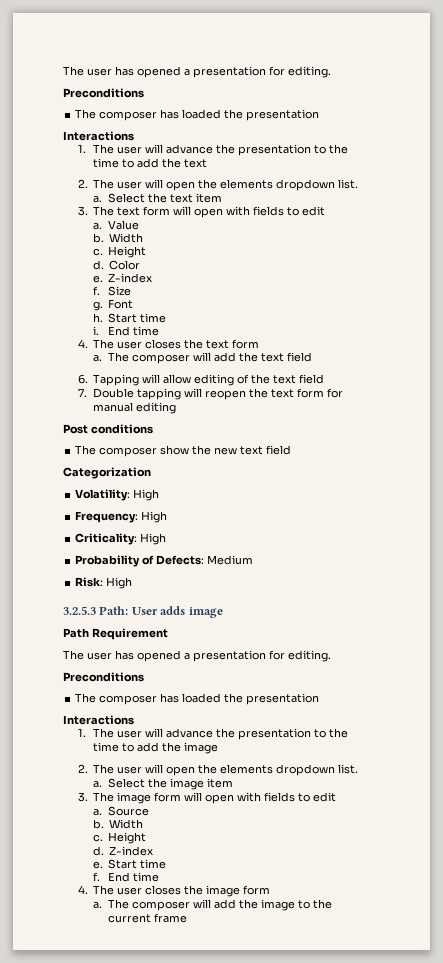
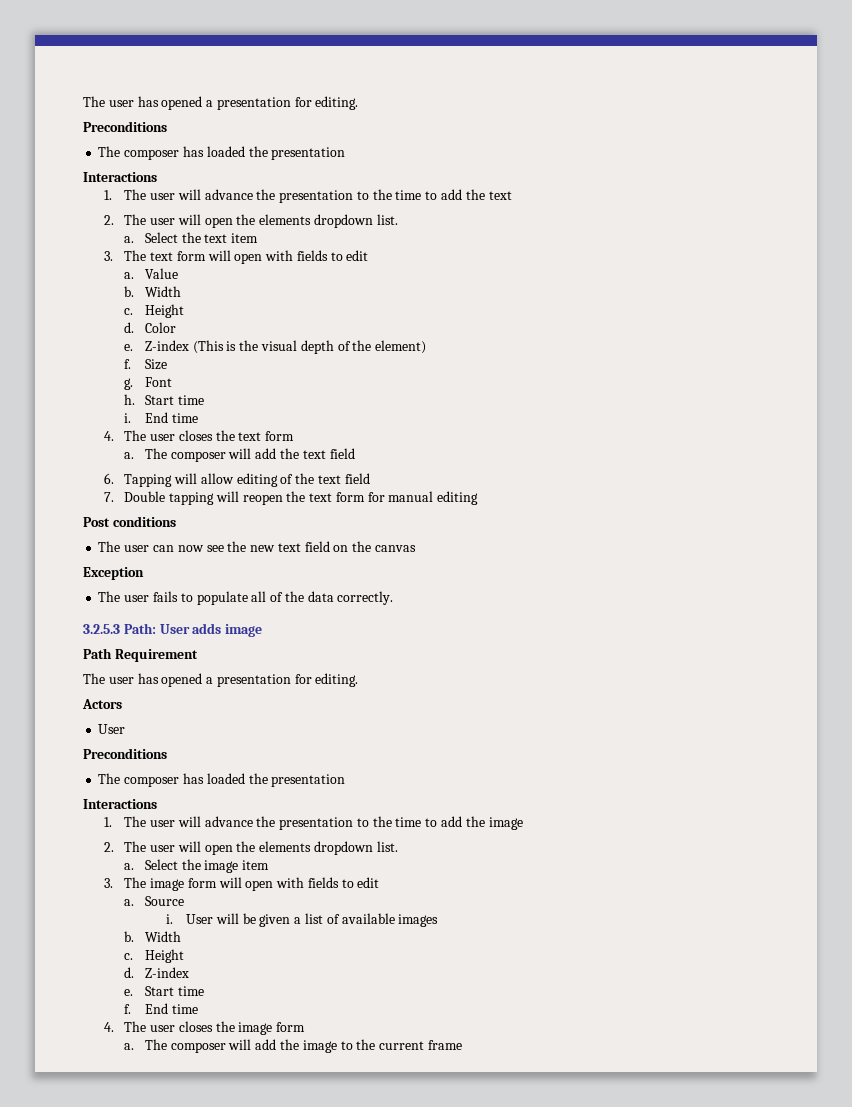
- e. Z-index
+ e. Z-index (This is the visual depth of the element)
- The composer show the new text field
- Categorization
- Volatility: High
- Frequency: High
- Criticality: High
- Probability of Defects: Medium
- Risk: High
+ The user can now see the new text field on the canvas
+ Exception
+ The user fails to populate all of the data correctly.
+ Actors
+ User
+ i. User will be given a list of available images

